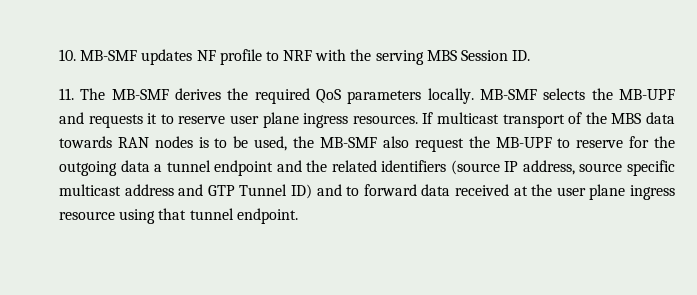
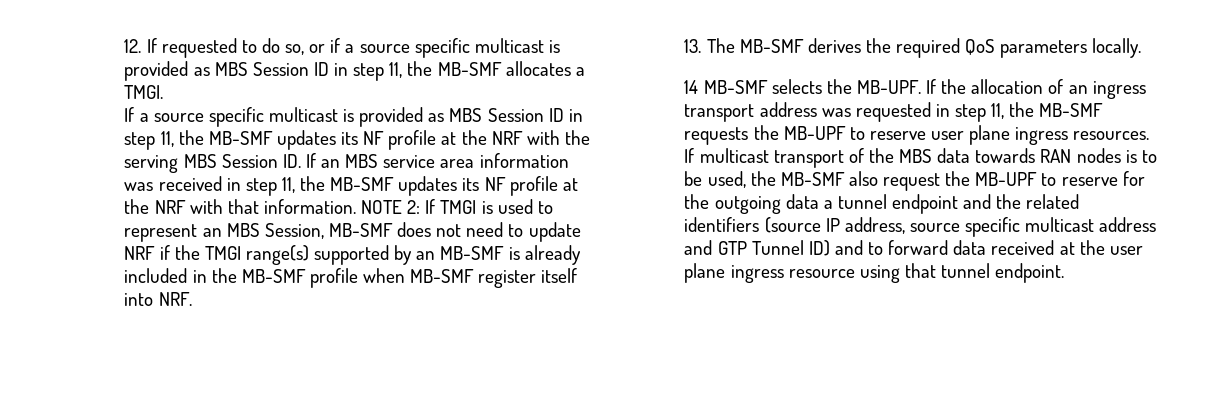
- 10. MB-SMF updates NF profile to NRF with the serving MBS Session ID.
- 11. The MB-SMF derives the required QoS parameters locally. MB-SMF selects the MB-UPF and requests it to reserve user plane ingress resources.
+ 12. If requested to do so, or if a source specific multicast is provided as MBS Session ID in step 11, the MB-SMF allocates a TMGI.
+ If a source specific multicast is provided as MBS Session ID in step 11, the MB-SMF updates its NF profile at the NRF with the serving MBS Session ID. If an MBS service area information was received in step 11, the MB-SMF updates its NF profile at the NRF with that information. NOTE 2: If TMGI is used to represent an MBS Session, MB-SMF does not need to update NRF if the TMGI range(s) supported by an MB-SMF is already included in the MB-SMF profile when MB-SMF register itself into NRF.
+ 13. The MB-SMF derives the required QoS parameters locally.
+ 14 MB-SMF selects the MB-UPF. If the allocation of an ingress transport address was requested in step 11, the MB-SMF requests the MB-UPF to reserve user plane ingress resources.

